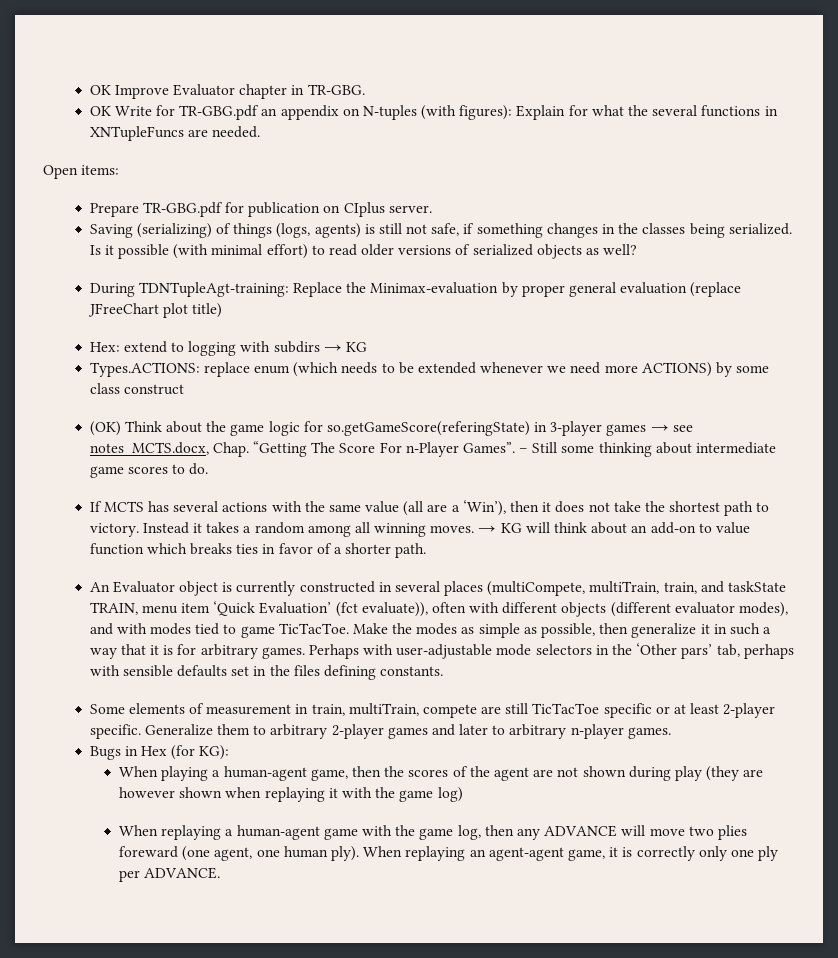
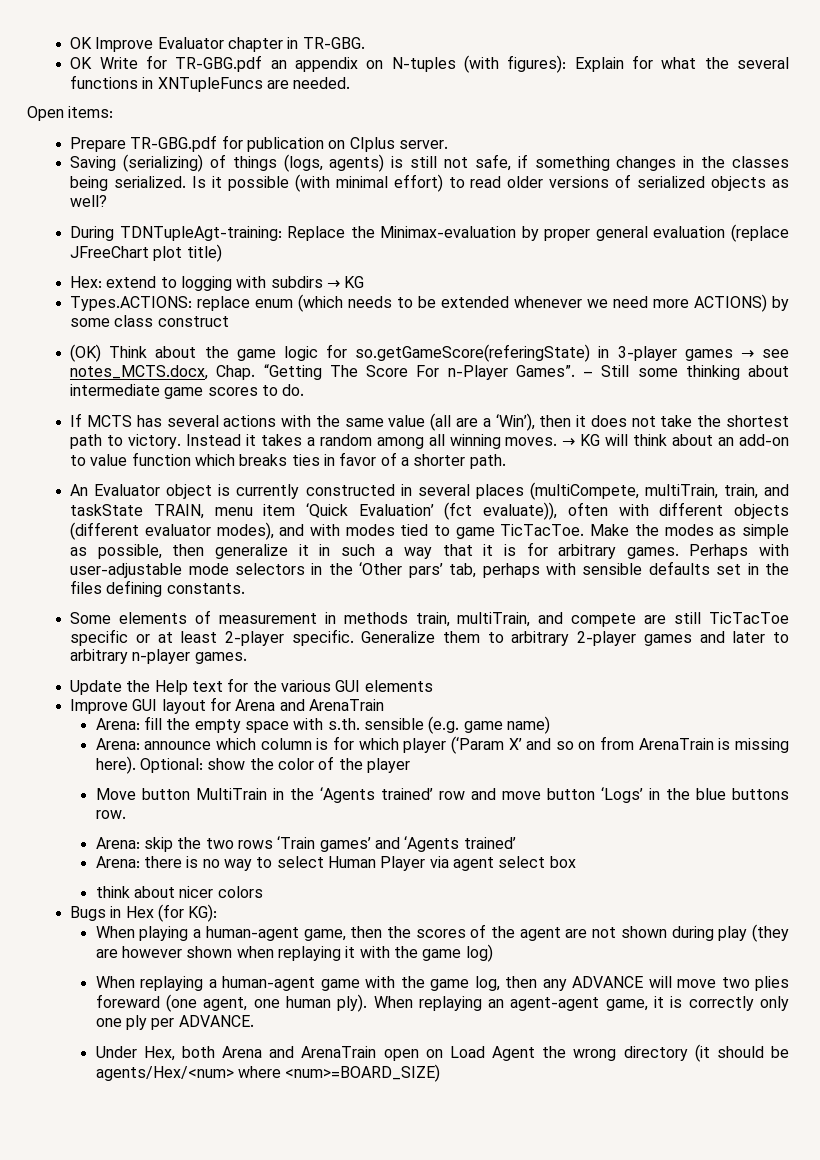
- Some elements of measurement in train, multiTrain, compete are still TicTacToe specific or at least 2-player specific.
+ Some elements of measurement in methods train, multiTrain, and compete are still TicTacToe specific or at least 2-player specific.
+ Update the Help text for the various GUI elements
+ Improve GUI layout for Arena and ArenaTrain
+ Arena: fill the empty space with s.th. sensible (e.g. game name)
+ Arena: announce which column is for which player (‘Param X’ and so on from ArenaTrain is missing here). Optional: show the color of the player
+ Move button MultiTrain in the ‘Agents trained’ row and move button ‘Logs’ in the blue buttons row.
+ Arena: skip the two rows ‘Train games’ and ‘Agents trained’
+ Arena: there is no way to select Human Player via agent select box
+ think about nicer colors
+ Under Hex, both Arena and ArenaTrain open on Load Agent the wrong directory (it should be agents/Hex/<num> where <num>=BOARD_SIZE)

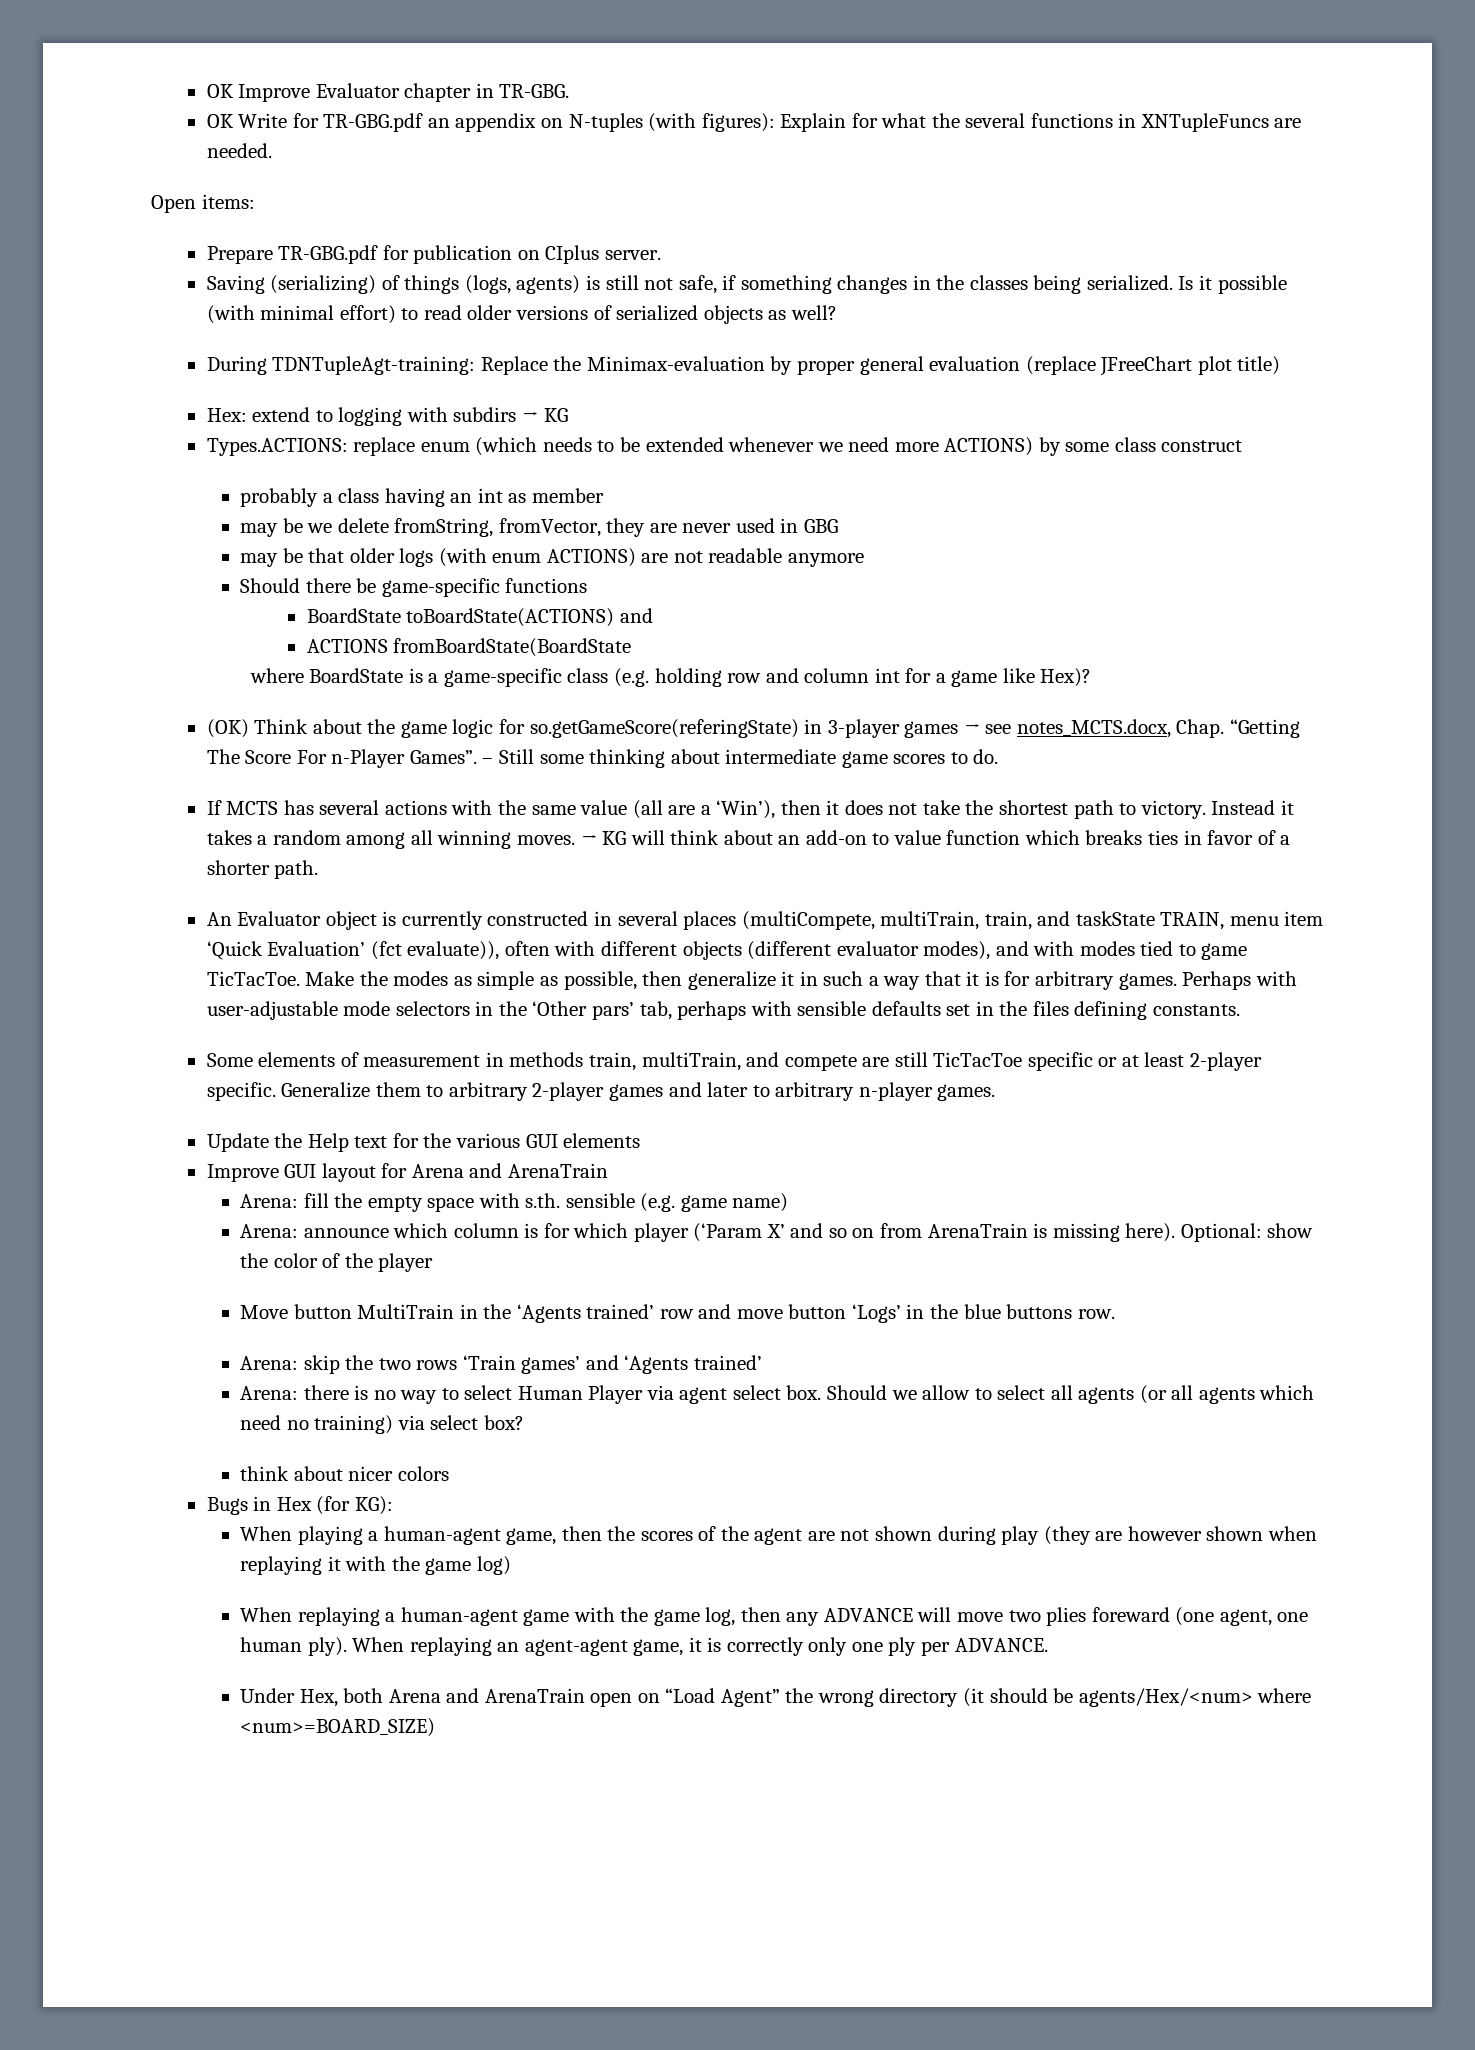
+ probably a class having an int as member
+ may be we delete fromString, fromVector, they are never used in GBG
+ may be that older logs (with enum ACTIONS) are not readable anymore
+ Should there be game-specific functions
+ BoardState toBoardState(ACTIONS) and
+ ACTIONS fromBoardState(BoardState
+ where BoardState is a game-specific class (e.g. holding row and column int for a game like Hex)?
- Arena: there is no way to select Human Player via agent select box
+ Arena: there is no way to select Human Player via agent select box. Should we allow to select all agents (or all agents which need no training) via select box?
- Under Hex, both Arena and ArenaTrain open on Load Agent the wrong directory (it should be agents/Hex/<num> where <num>=BOARD_SIZE)
+ Under Hex, both Arena and ArenaTrain open on “Load Agent” the wrong directory (it should be agents/Hex/<num> where <num>=BOARD_SIZE)

